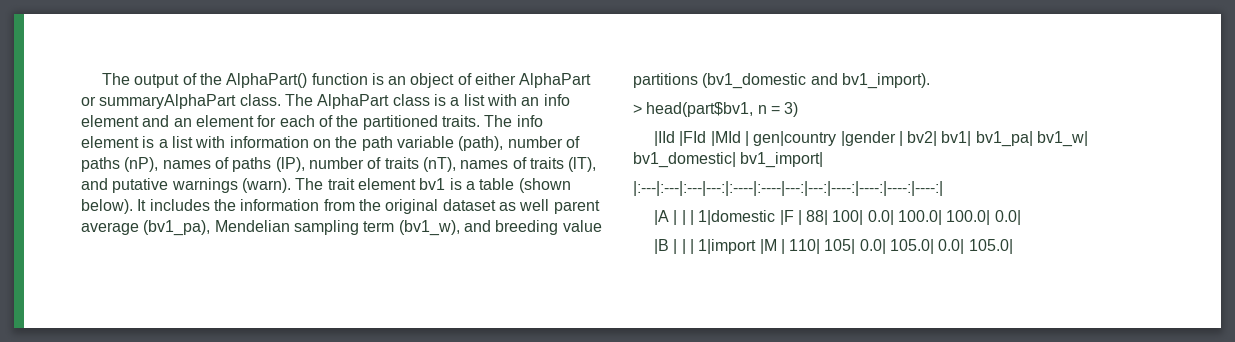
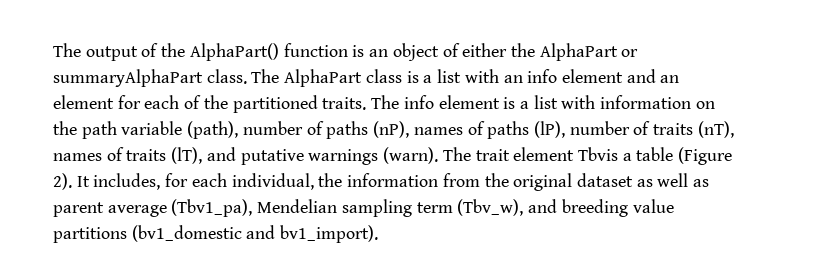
- The output of the AlphaPart() function is an object of either AlphaPart or summaryAlphaPart class.
+ The output of the AlphaPart() function is an object of either the AlphaPart or summaryAlphaPart class.
- The trait element bv1 is a table (shown below). It includes the information from the original dataset as well parent average (bv1_pa), Mendelian sampling term (bv1_w), and breeding value partitions (bv1_domestic and bv1_import).
+ The trait element Tbvis a table (Figure 2). It includes, for each individual, the information from the original dataset as well as parent average (Tbv1_pa), Mendelian sampling term (Tbv_w), and breeding value partitions (bv1_domestic and bv1_import).
- > head(part$bv1, n = 3)
- |IId |FId |MId | gen|country |gender | bv2| bv1| bv1_pa| bv1_w| bv1_domestic| bv1_import|
- |:---|:---|:---|---:|:----|:----|---:|---:|----:|----:|----:|----:|
- |A | | | 1|domestic |F | 88| 100| 0.0| 100.0| 100.0| 0.0|
- |B | | | 1|import |M | 110| 105| 0.0| 105.0| 0.0| 105.0|

